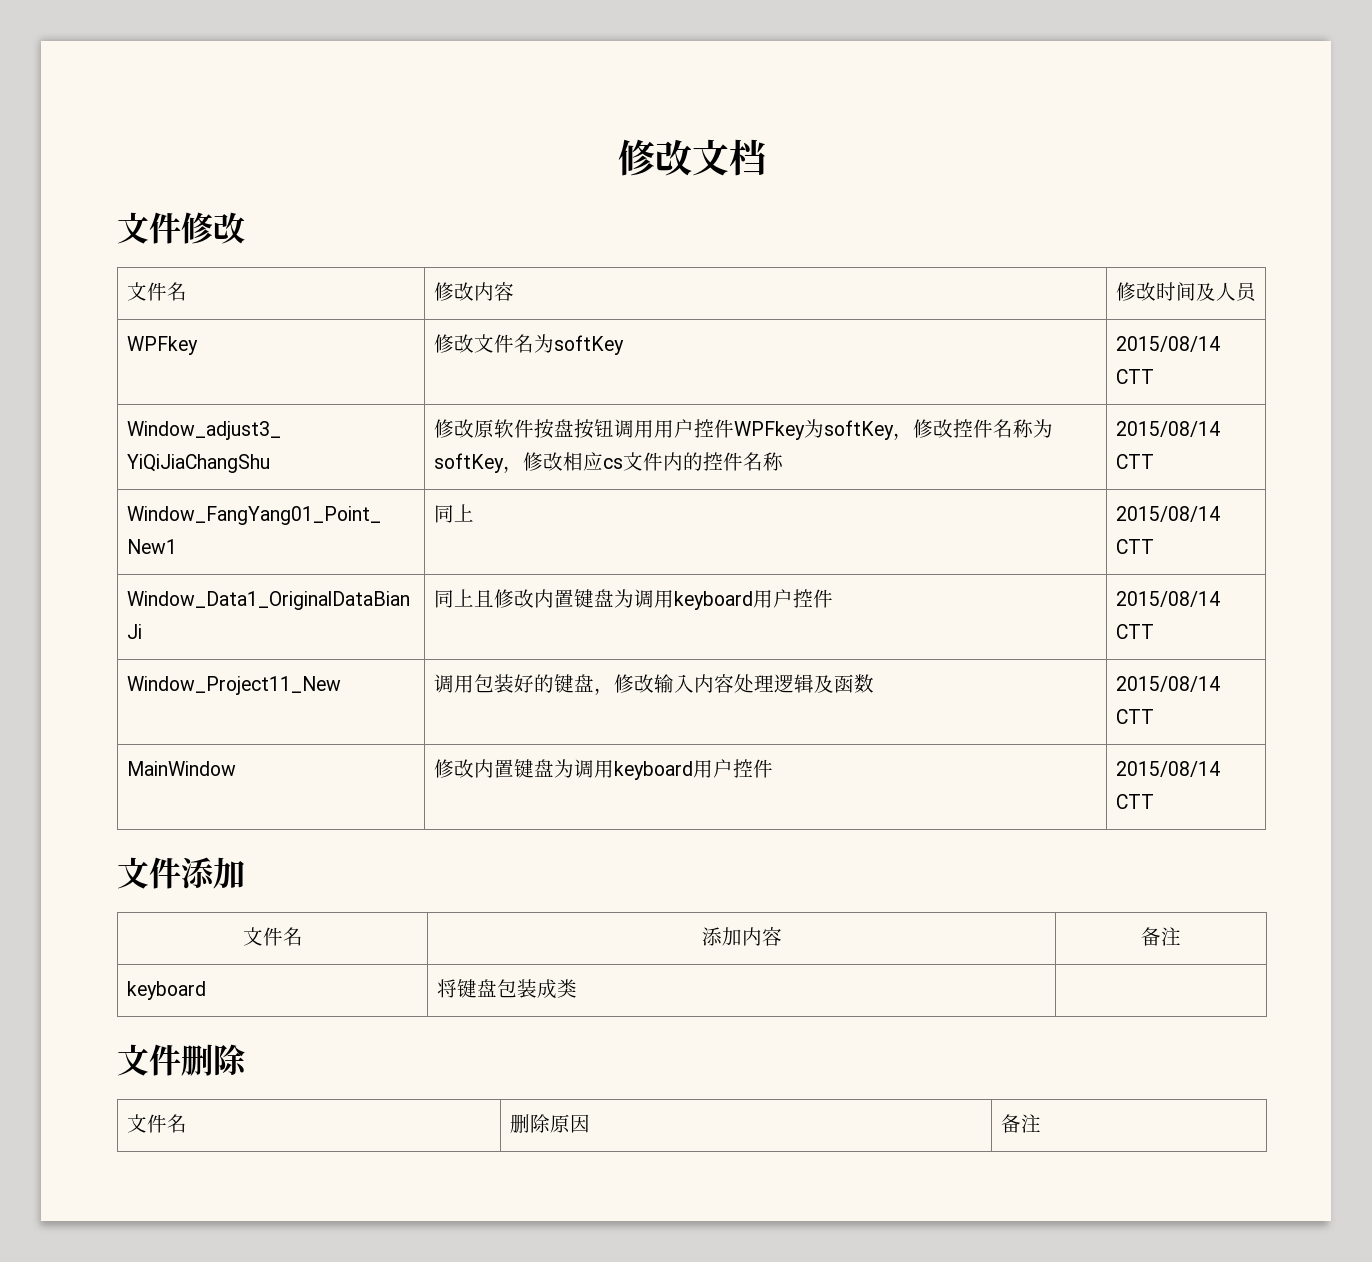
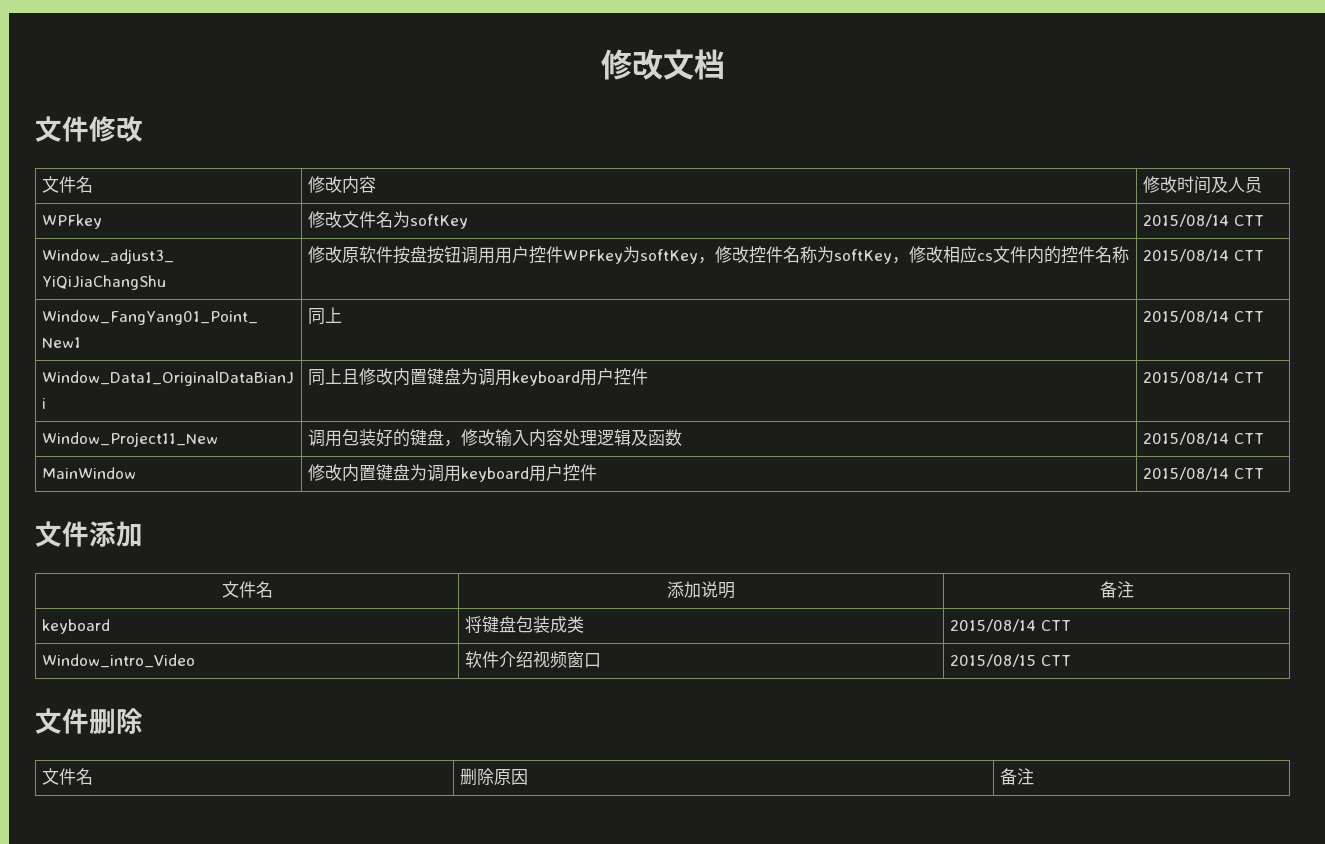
- 文件名 | 添加内容 | 备注
+ 文件名 | 添加说明 | 备注
- keyboard | 将键盘包装成类 |
+ keyboard | 将键盘包装成类 | 2015/08/14 CTT
+ Window_intro_Video | 软件介绍视频窗口 | 2015/08/15 CTT

